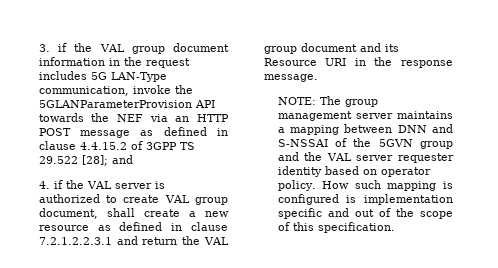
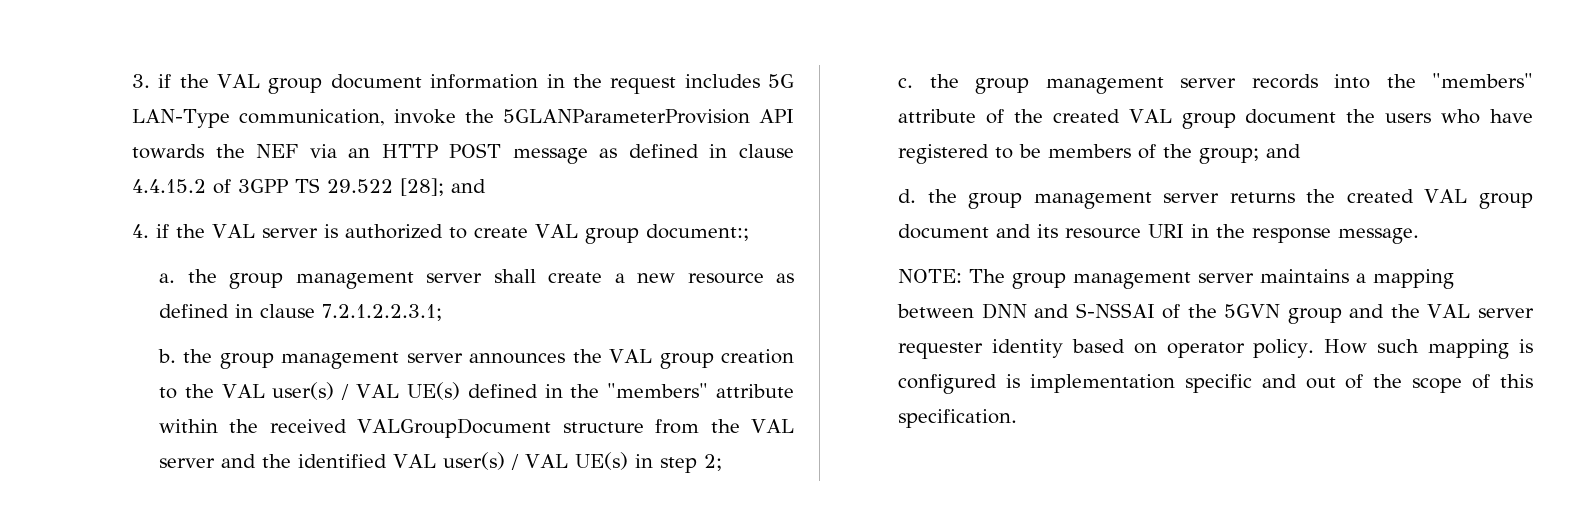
- 4. if the VAL server is authorized to create VAL group document, shall create a new resource as defined in clause 7.2.1.2.2.3.1 and return the VAL group document and its Resource URI in the response message.
+ 4. if the VAL server is authorized to create VAL group document:;
+ a. the group management server shall create a new resource as defined in clause 7.2.1.2.2.3.1;
+ b. the group management server announces the VAL group creation to the VAL user(s) / VAL UE(s) defined in the "members" attribute within the received VALGroupDocument structure from the VAL server and the identified VAL user(s) / VAL UE(s) in step 2;
+ c. the group management server records into the "members" attribute of the created VAL group document the users who have registered to be members of the group; and
+ d. the group management server returns the created VAL group document and its resource URI in the response message.

